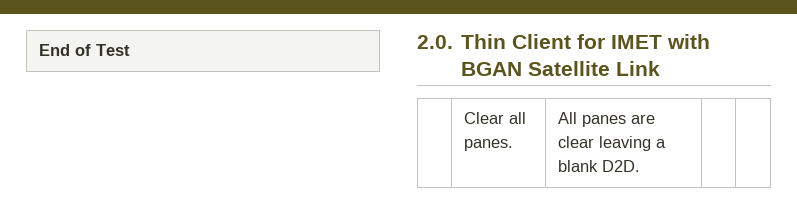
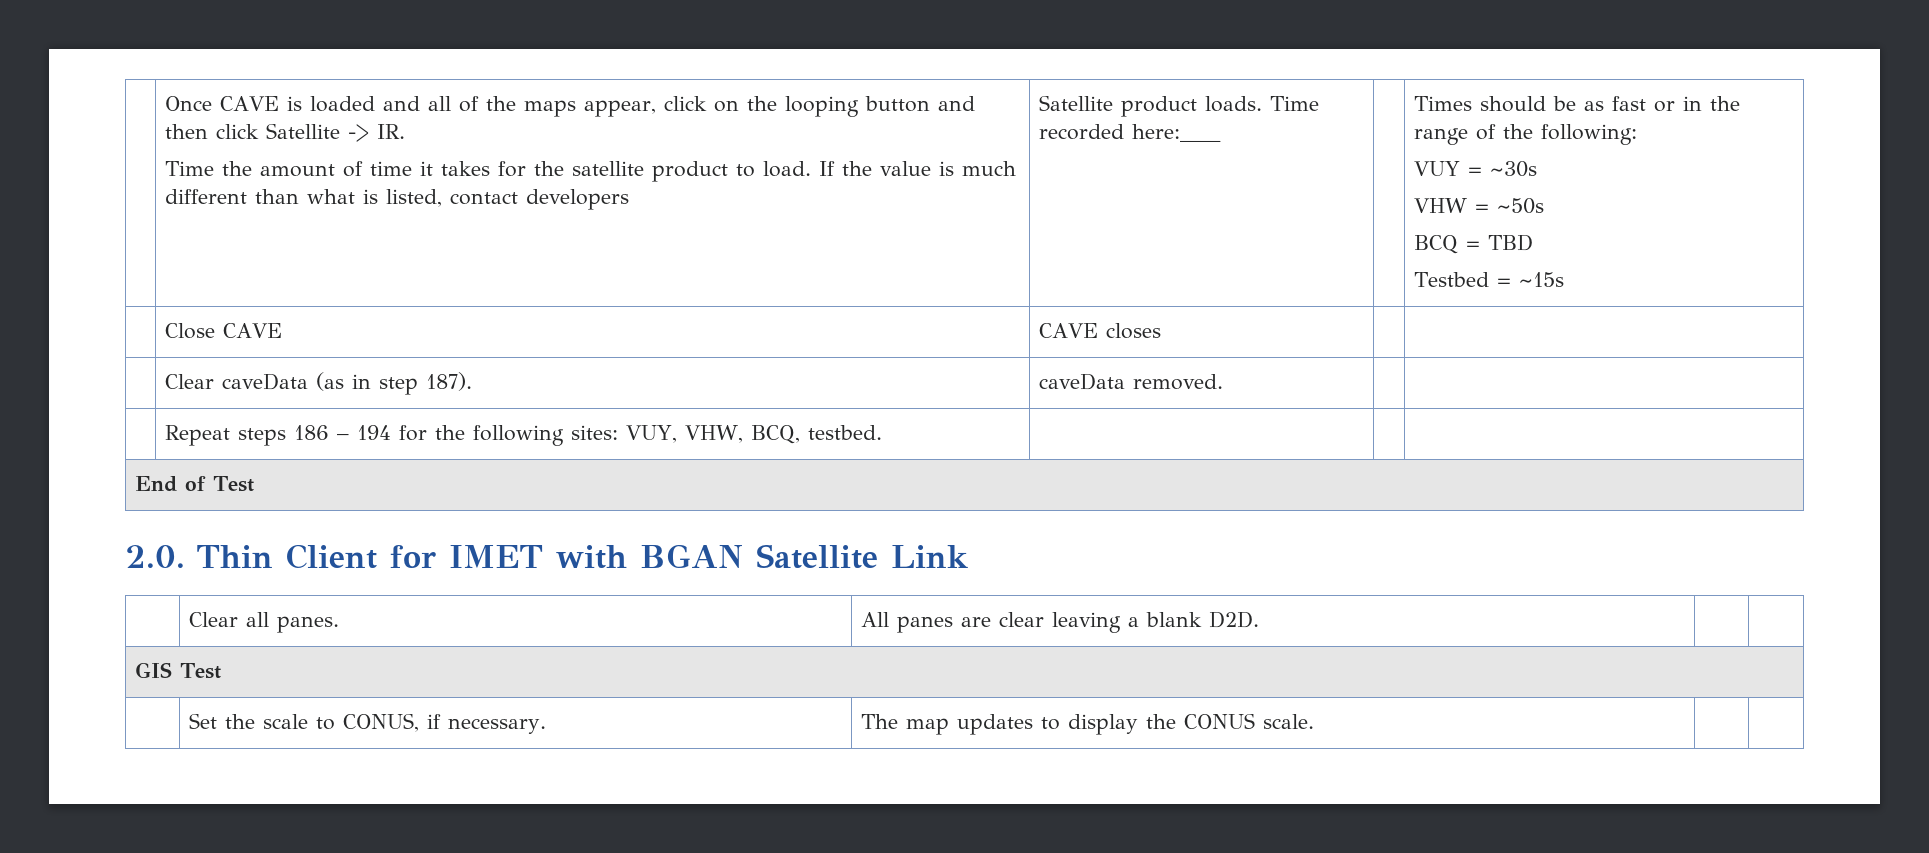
+ Once CAVE is loaded and all of the maps appear, click on the looping button and then click Satellite -> IR.
+ Time the amount of time it takes for the satellite product to load. If the value is much different than what is listed, contact developers | Satellite product loads. Time recorded here:____ | | Times should be as fast or in the range of the following:
+ VUY = ~30s
+ VHW = ~50s
+ BCQ = TBD
+ Testbed = ~15s
+ | Close CAVE | CAVE closes | |
+ | Clear caveData (as in step 187). | caveData removed. | |
+ | Repeat steps 186 – 194 for the following sites: VUY, VHW, BCQ, testbed. | | |
+ GIS Test
+ | Set the scale to CONUS, if necessary. | The map updates to display the CONUS scale. | |

